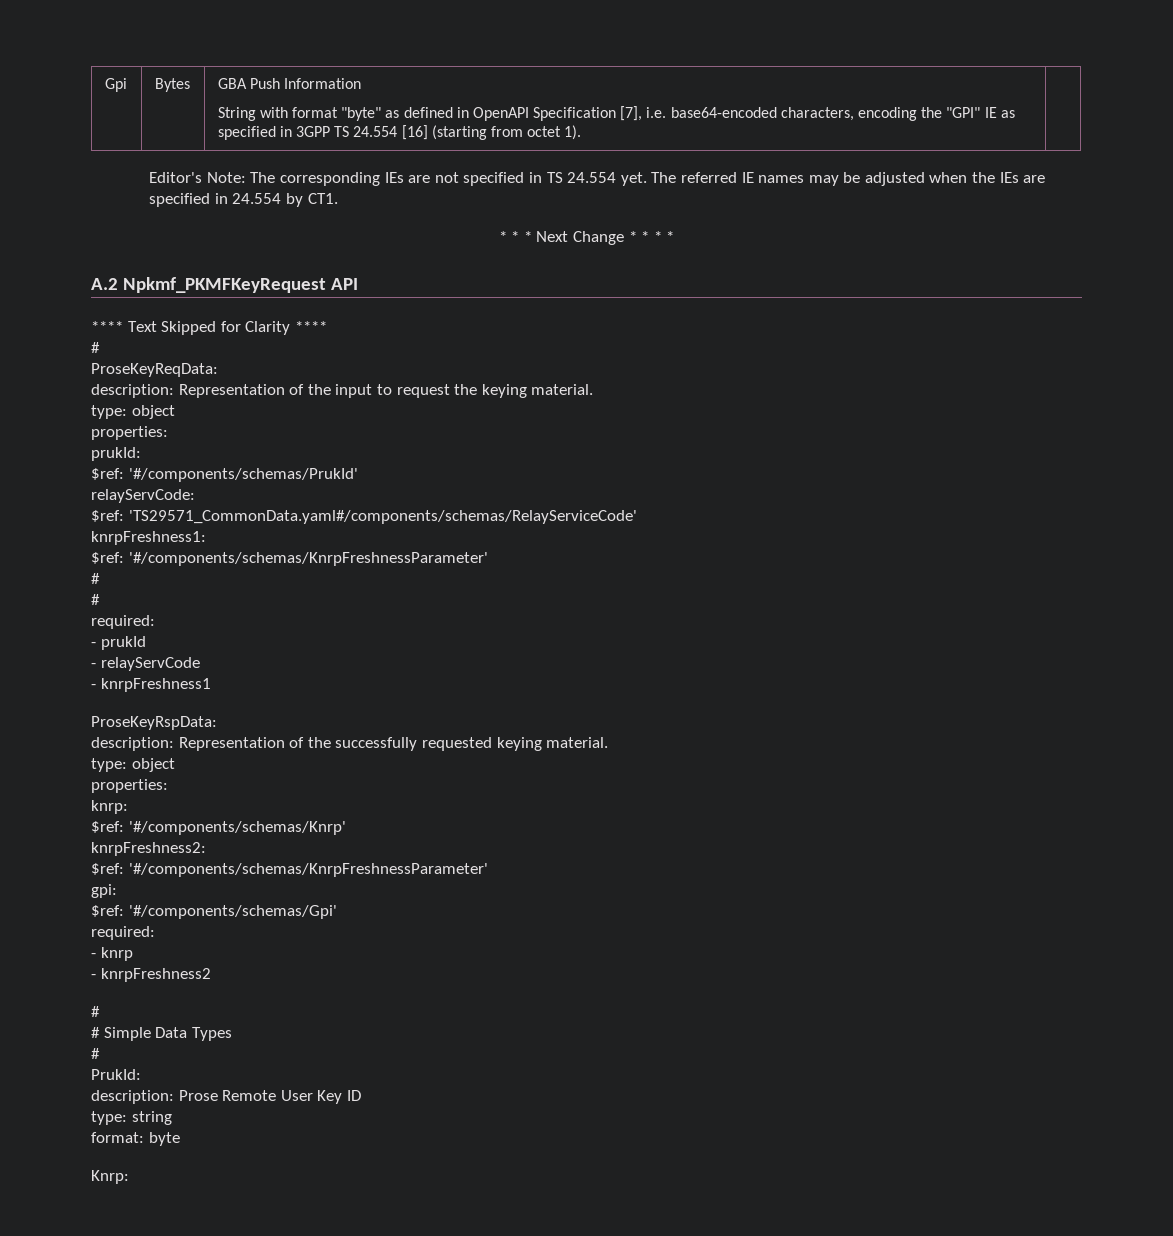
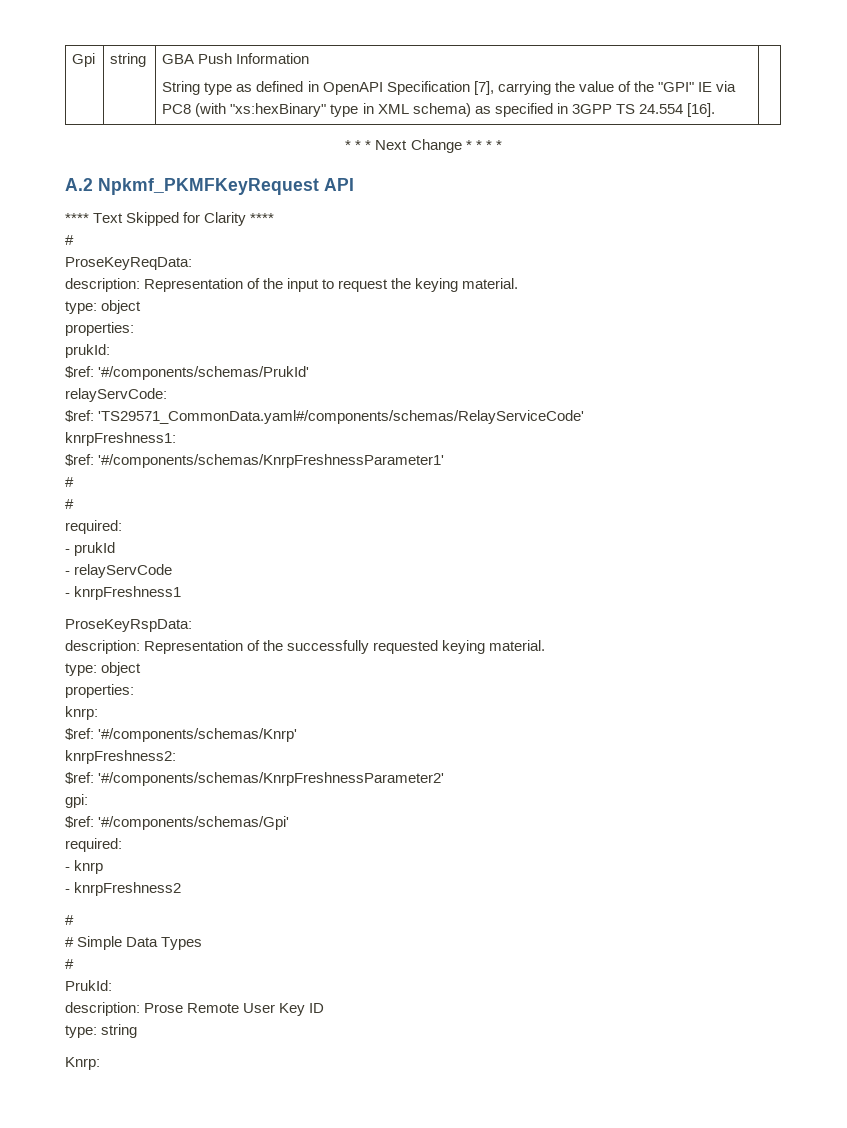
- Gpi | Bytes | GBA Push Information
- String with format "byte" as defined in OpenAPI Specification [7], i.e. base64-encoded characters, encoding the "GPI" IE as specified in 3GPP TS 24.554 [16] (starting from octet 1). |
- Editor's Note: The corresponding IEs are not specified in TS 24.554 yet. The referred IE names may be adjusted when the IEs are specified in 24.554 by CT1.
+ Gpi | string | GBA Push Information
+ String type as defined in OpenAPI Specification [7], carrying the value of the "GPI" IE via PC8 (with "xs:hexBinary" type in XML schema) as specified in 3GPP TS 24.554 [16]. |
  knrpFreshness1:
- $ref: '#/components/schemas/KnrpFreshnessParameter'
+ $ref: '#/components/schemas/KnrpFreshnessParameter1'
  knrpFreshness2:
- $ref: '#/components/schemas/KnrpFreshnessParameter'
+ $ref: '#/components/schemas/KnrpFreshnessParameter2'
- format: byte

